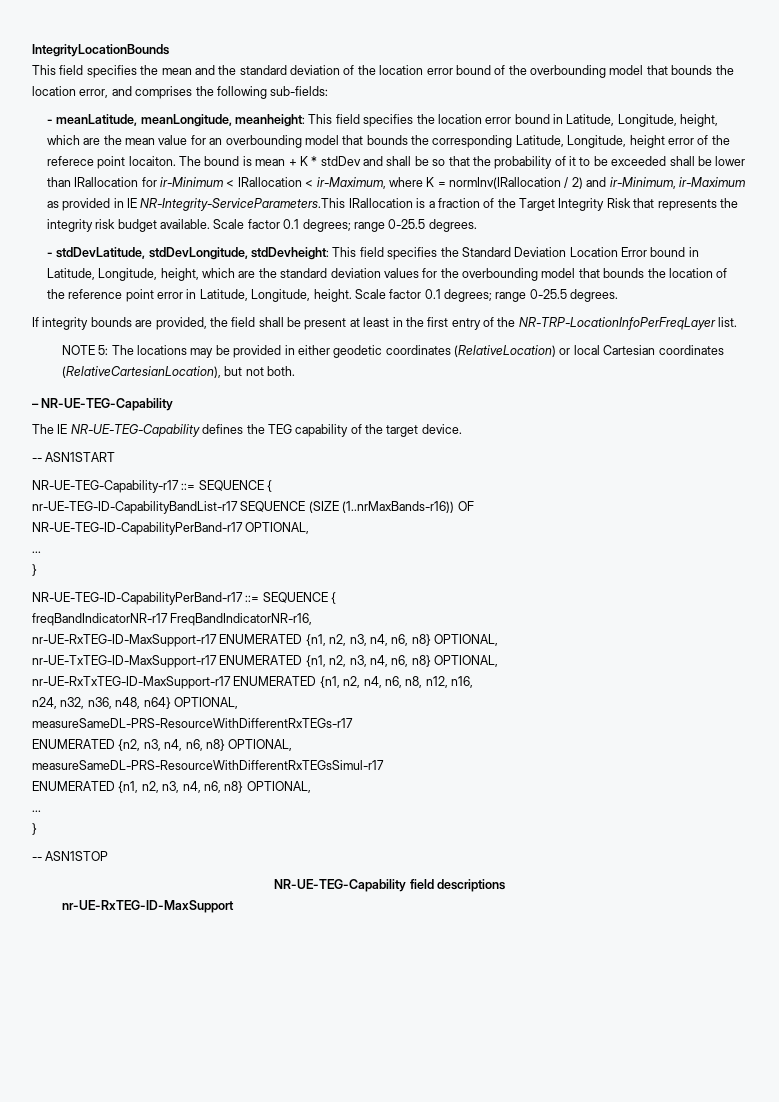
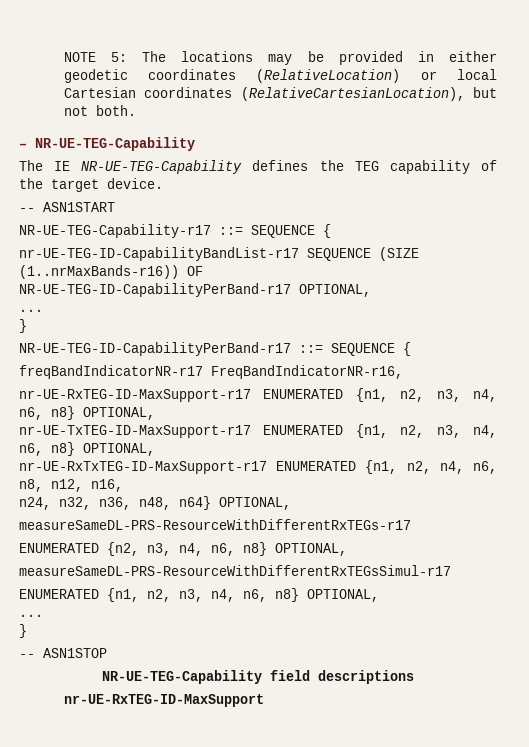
- IntegrityLocationBounds
- This field specifies the mean and the standard deviation of the location error bound of the overbounding model that bounds the location error, and comprises the following sub-fields:
- - meanLatitude, meanLongitude, meanheight: This field specifies the location error bound in Latitude, Longitude, height, which are the mean value for an overbounding model that bounds the corresponding Latitude, Longitude, height error of the referece point locaiton. The bound is mean + K * stdDev and shall be so that the probability of it to be exceeded shall be lower than IRallocation for ir-Minimum < IRallocation < ir-Maximum, where K = normInv(IRallocation / 2) and ir-Minimum, ir-Maximum as provided in IE NR-Integrity-ServiceParameters.This IRallocation is a fraction of the Target Integrity Risk that represents the integrity risk budget available. Scale factor 0.1 degrees; range 0-25.5 degrees.
- - stdDevLatitude, stdDevLongitude, stdDevheight: This field specifies the Standard Deviation Location Error bound in Latitude, Longitude, height, which are the standard deviation values for the overbounding model that bounds the location of the reference point error in Latitude, Longitude, height. Scale factor 0.1 degrees; range 0-25.5 degrees.
- If integrity bounds are provided, the field shall be present at least in the first entry of the NR-TRP-LocationInfoPerFreqLayer list.

